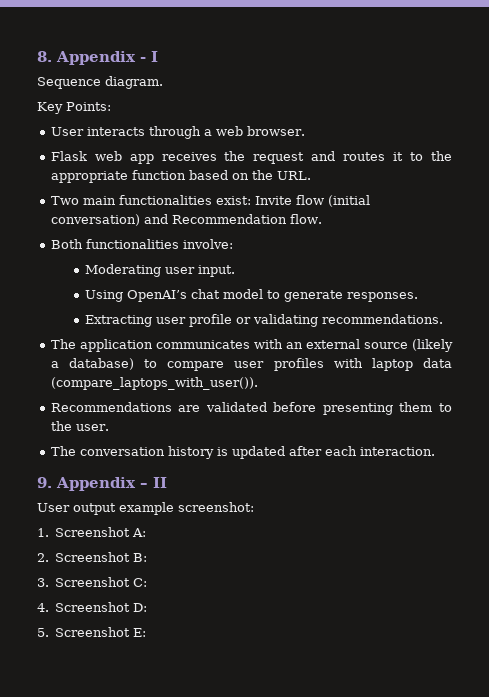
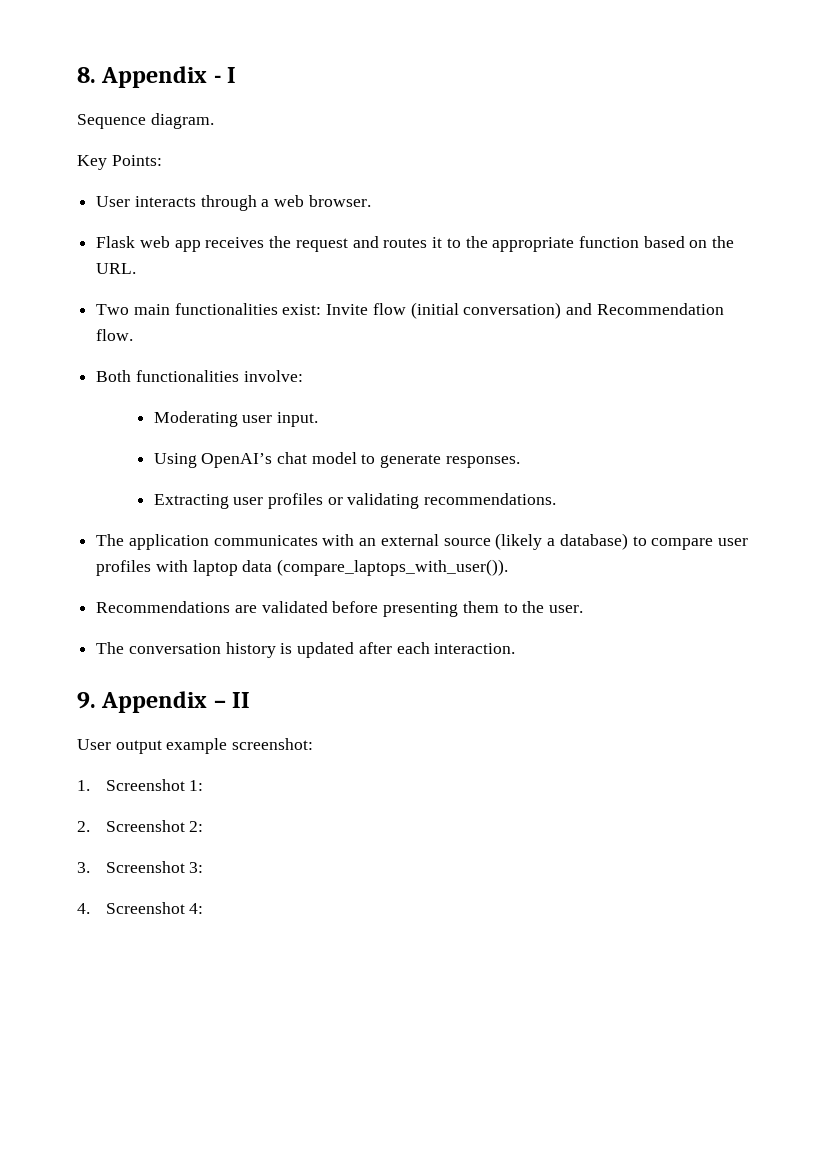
- Extracting user profile or validating recommendations.
+ Extracting user profiles or validating recommendations.
- 1. Screenshot A:
+ 1. Screenshot 1:
- 2. Screenshot B:
+ 2. Screenshot 2:
- 3. Screenshot C:
+ 3. Screenshot 3:
- 4. Screenshot D:
- 5. Screenshot E:
+ 4. Screenshot 4:

